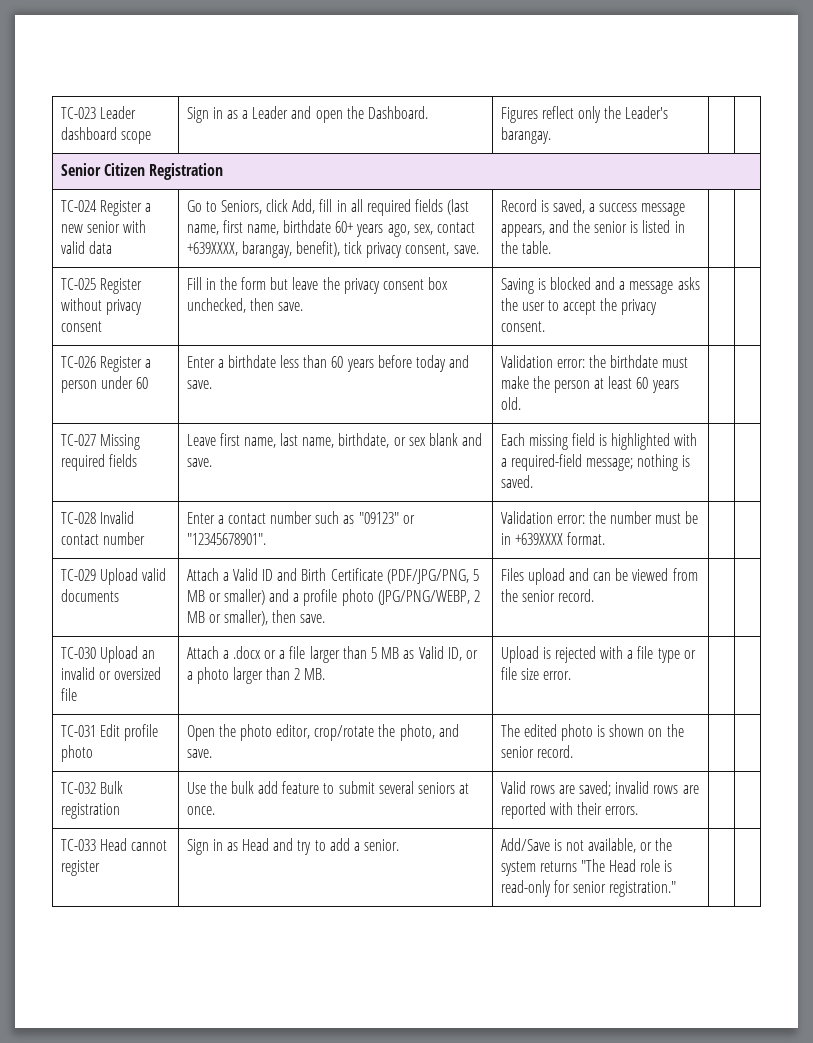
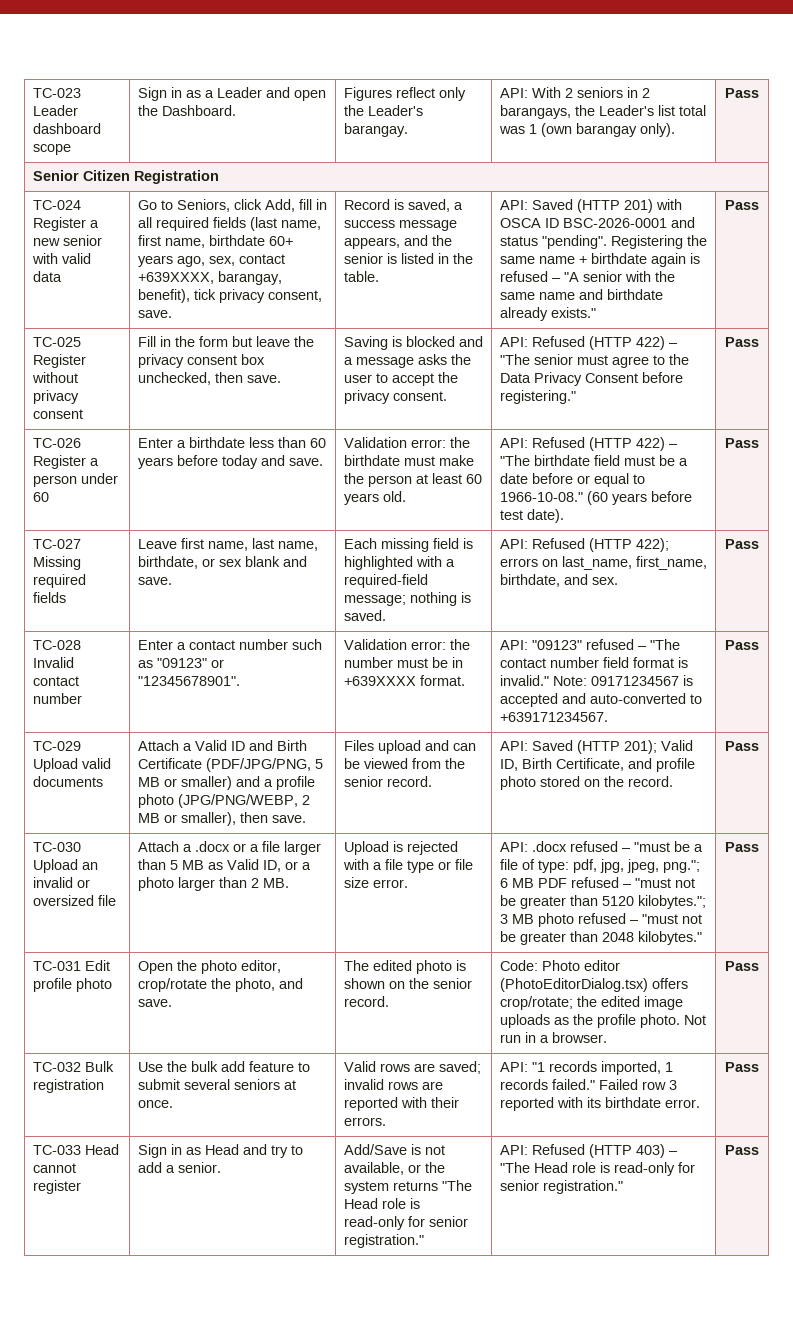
- TC-023 Leader dashboard scope | Sign in as a Leader and open the Dashboard. | Figures reflect only the Leader's barangay. | |
+ TC-023 Leader dashboard scope | Sign in as a Leader and open the Dashboard. | Figures reflect only the Leader's barangay. | API: With 2 seniors in 2 barangays, the Leader's list total was 1 (own barangay only). | Pass
+ API: Saved (HTTP 201) with OSCA ID BSC-2026-0001 and status "pending". Registering the same name + birthdate again is refused – "A senior with the same name and birthdate already exists." | Pass
+ API: Refused (HTTP 422) – "The senior must agree to the Data Privacy Consent before registering." | Pass
+ API: Refused (HTTP 422) – "The birthdate field must be a date before or equal to 1966-10-08." (60 years before test date). | Pass
- TC-027 Missing required fields | Leave first name, last name, birthdate, or sex blank and save. | Each missing field is highlighted with a required-field message; nothing is saved. | |
+ TC-027 Missing required fields | Leave first name, last name, birthdate, or sex blank and save. | Each missing field is highlighted with a required-field message; nothing is saved. | API: Refused (HTTP 422); errors on last_name, first_name, birthdate, and sex. | Pass
+ API: "09123" refused – "The contact number field format is invalid." Note: 09171234567 is accepted and auto-converted to +639171234567. | Pass
+ API: Saved (HTTP 201); Valid ID, Birth Certificate, and profile photo stored on the record. | Pass
+ API: .docx refused – "must be a file of type: pdf, jpg, jpeg, png."; 6 MB PDF refused – "must not be greater than 5120 kilobytes."; 3 MB photo refused – "must not be greater than 2048 kilobytes." | Pass
+ Code: Photo editor (PhotoEditorDialog.tsx) offers crop/rotate; the edited image uploads as the profile photo. Not run in a browser. | Pass
+ API: "1 records imported, 1 records failed." Failed row 3 reported with its birthdate error. | Pass
+ API: Refused (HTTP 403) – "The Head role is read-only for senior registration." | Pass

